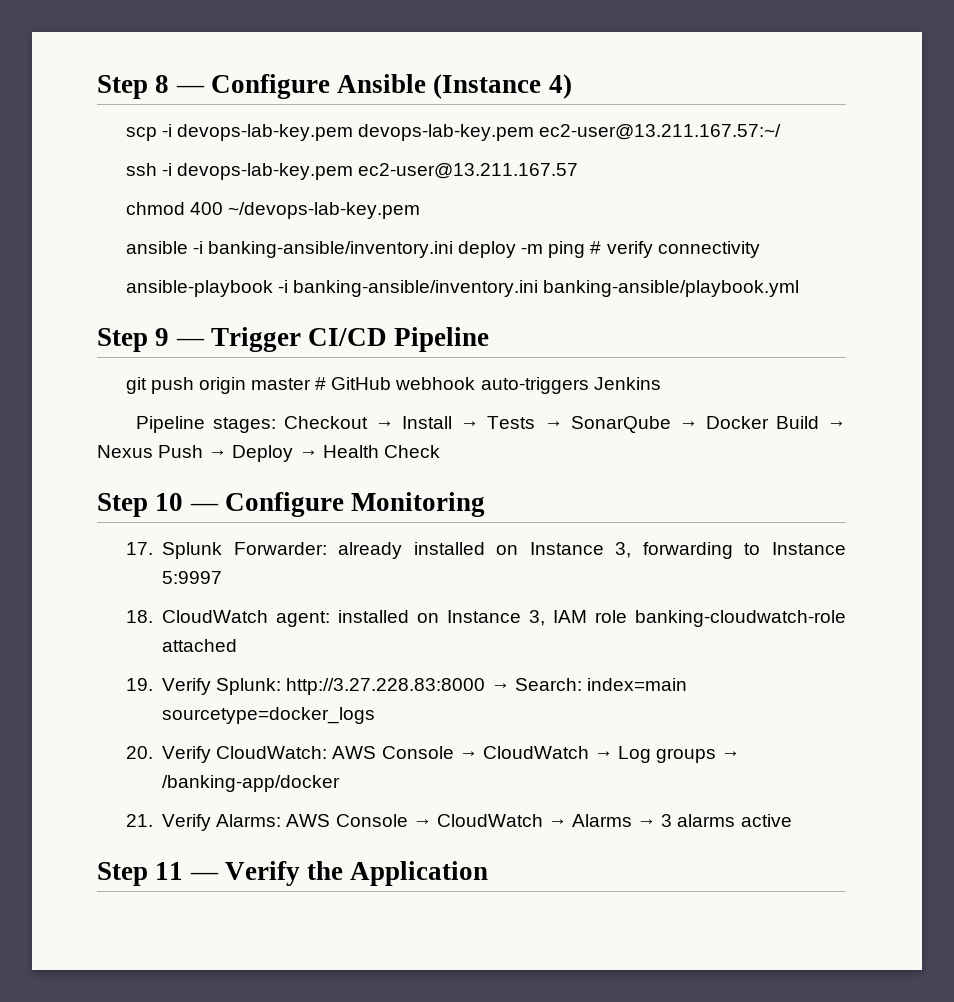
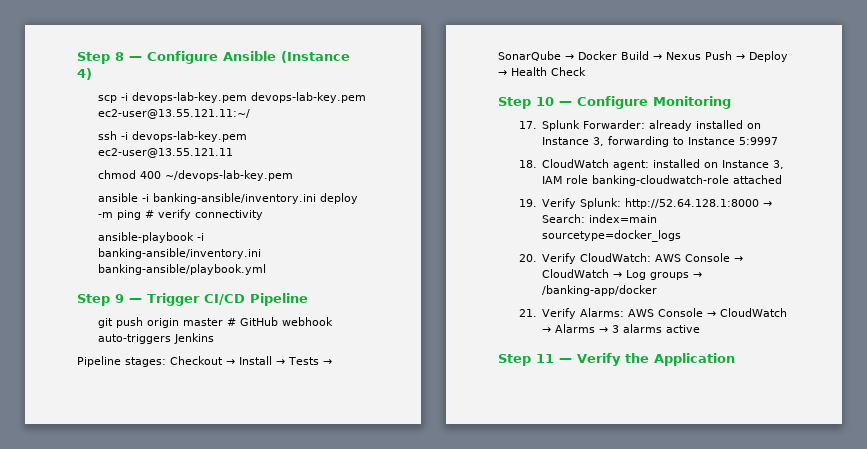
- scp -i devops-lab-key.pem devops-lab-key.pem ec2-user@13.211.167.57:~/
+ scp -i devops-lab-key.pem devops-lab-key.pem ec2-user@13.55.121.11:~/
- ssh -i devops-lab-key.pem ec2-user@13.211.167.57
+ ssh -i devops-lab-key.pem ec2-user@13.55.121.11
- 19. Verify Splunk: http://3.27.228.83:8000 → Search: index=main sourcetype=docker_logs
+ 19. Verify Splunk: http://52.64.128.1:8000 → Search: index=main sourcetype=docker_logs

